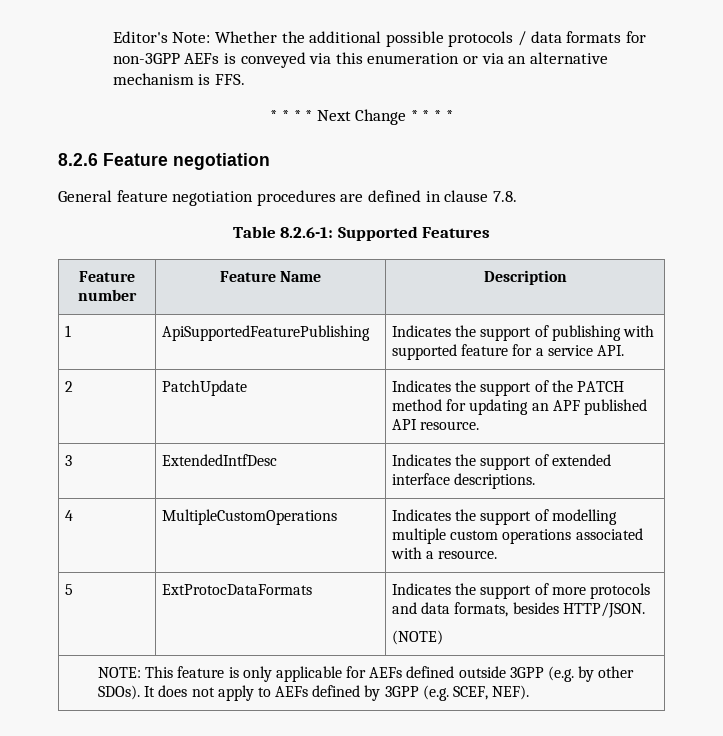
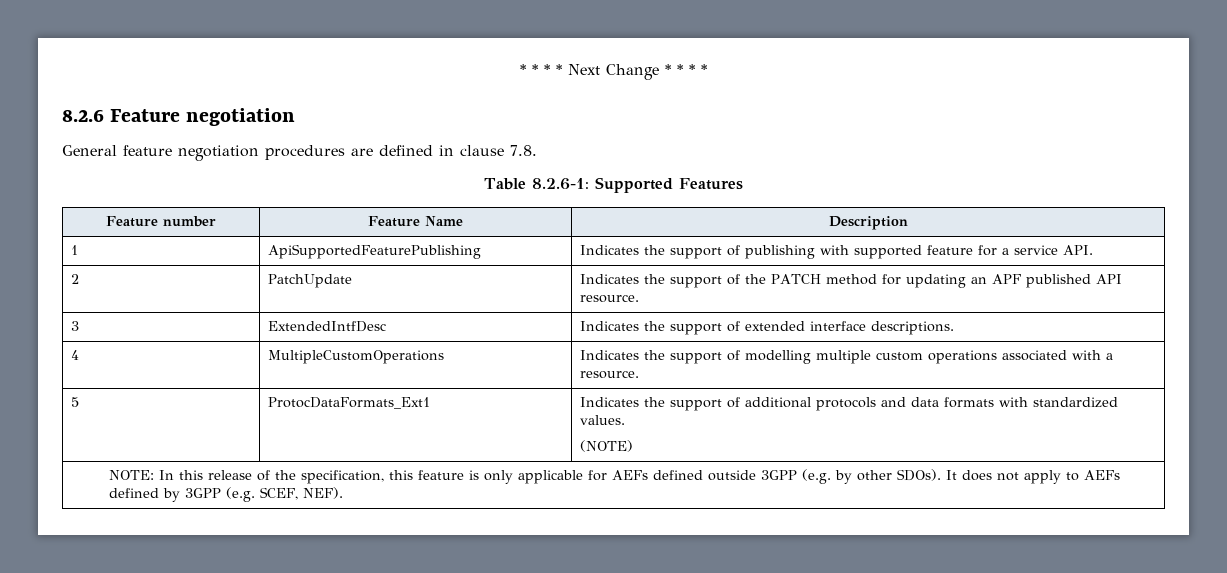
- Editor's Note: Whether the additional possible protocols / data formats for non-3GPP AEFs is conveyed via this enumeration or via an alternative mechanism is FFS.
- 5 | ExtProtocDataFormats | Indicates the support of more protocols and data formats, besides HTTP/JSON.
+ 5 | ProtocDataFormats_Ext1 | Indicates the support of additional protocols and data formats with standardized values.
  (NOTE)
- NOTE: This feature is only applicable for AEFs defined outside 3GPP (e.g. by other SDOs). It does not apply to AEFs defined by 3GPP (e.g. SCEF, NEF).
+ NOTE: In this release of the specification, this feature is only applicable for AEFs defined outside 3GPP (e.g. by other SDOs). It does not apply to AEFs defined by 3GPP (e.g. SCEF, NEF).

